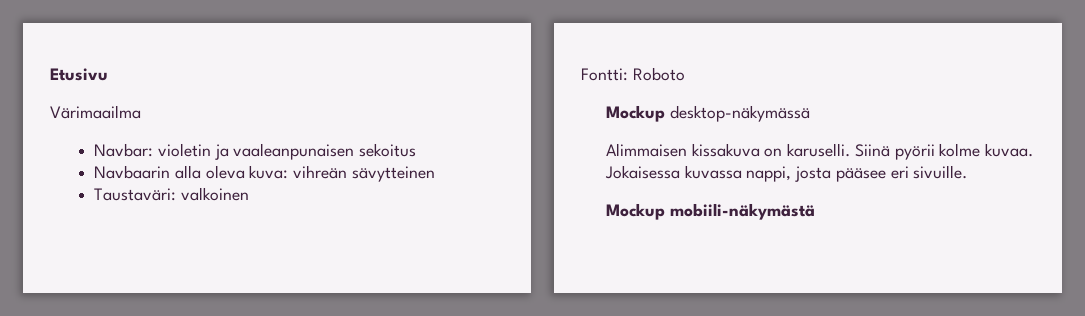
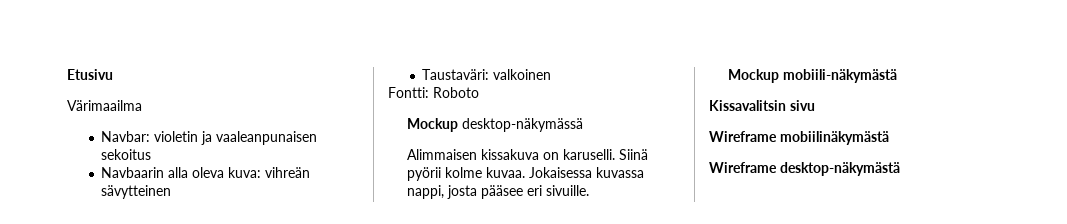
+ Kissavalitsin sivu
+ Wireframe mobiilinäkymästä
+ Wireframe desktop-näkymästä

